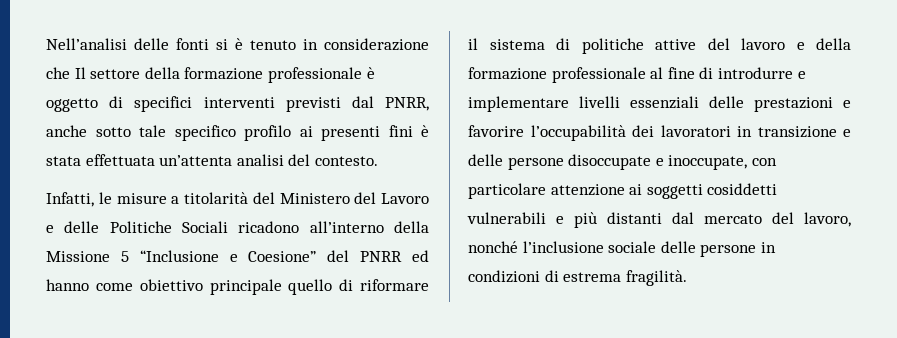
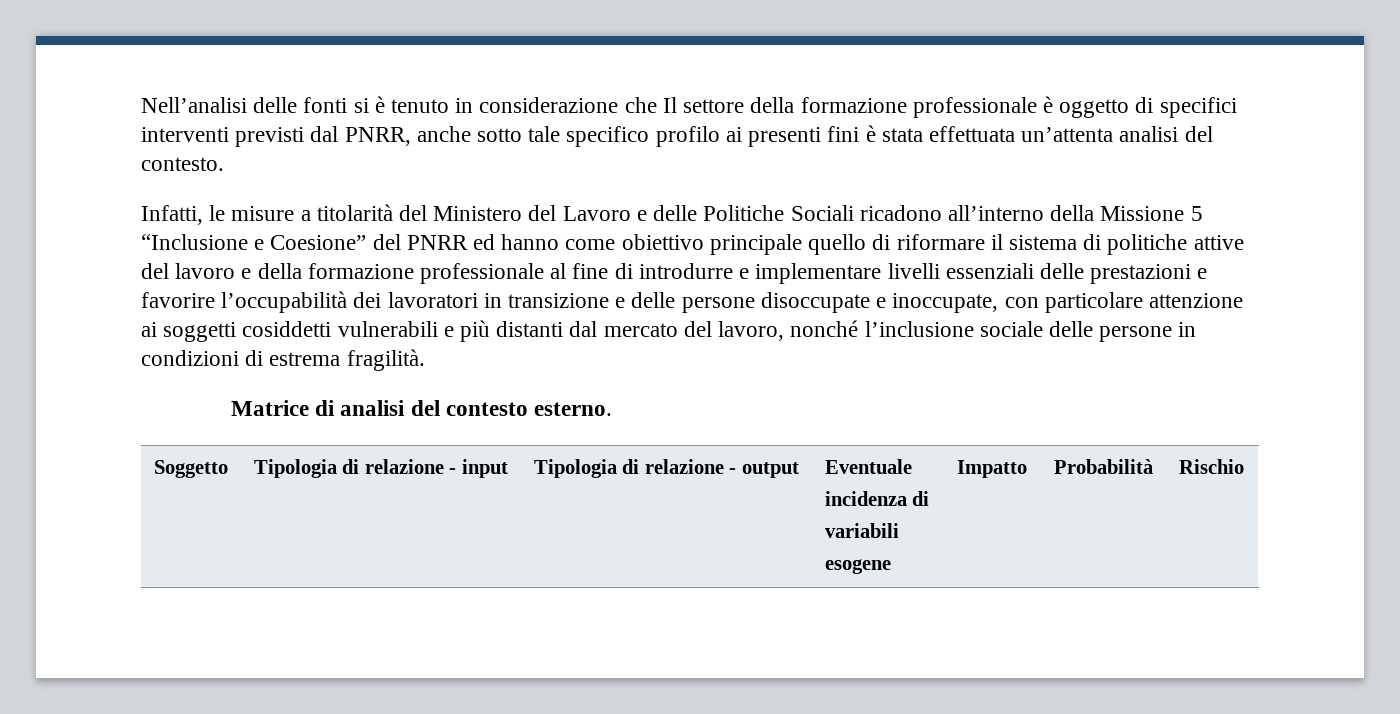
+ Matrice di analisi del contesto esterno.
+ Soggetto | Tipologia di relazione - input | Tipologia di relazione - output | Eventuale
+ incidenza di
+ variabili
+ esogene | Impatto | Probabilità | Rischio

